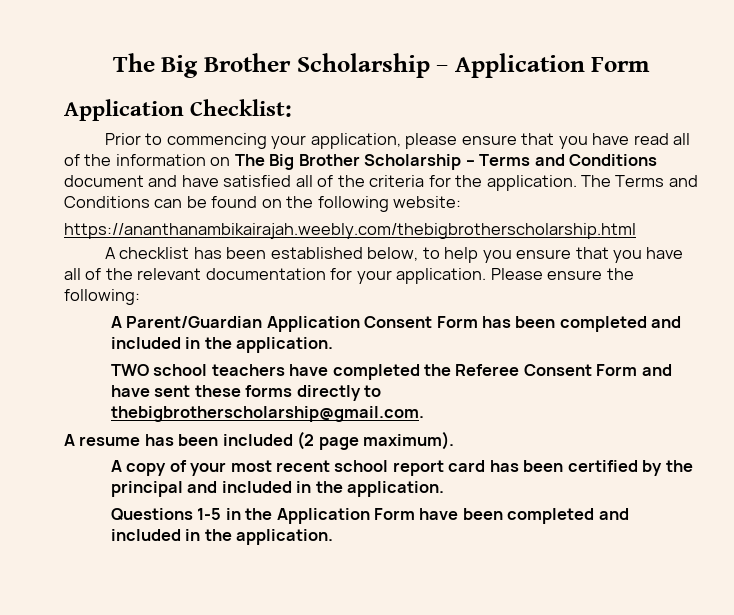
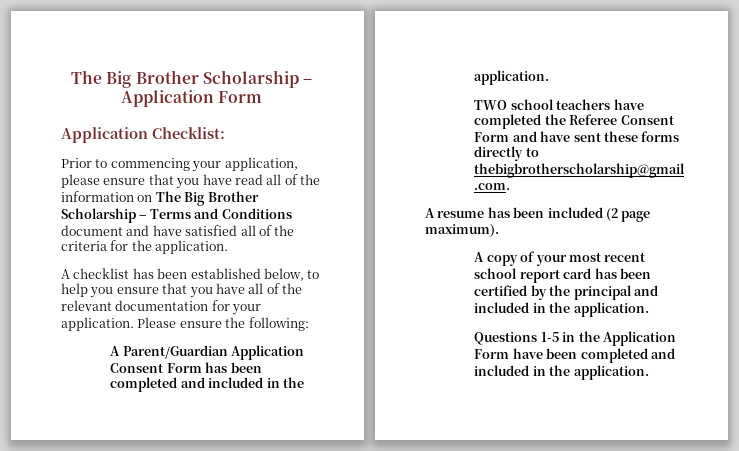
- The Terms and Conditions can be found on the following website:
- https://ananthanambikairajah.weebly.com/thebigbrotherscholarship.html

